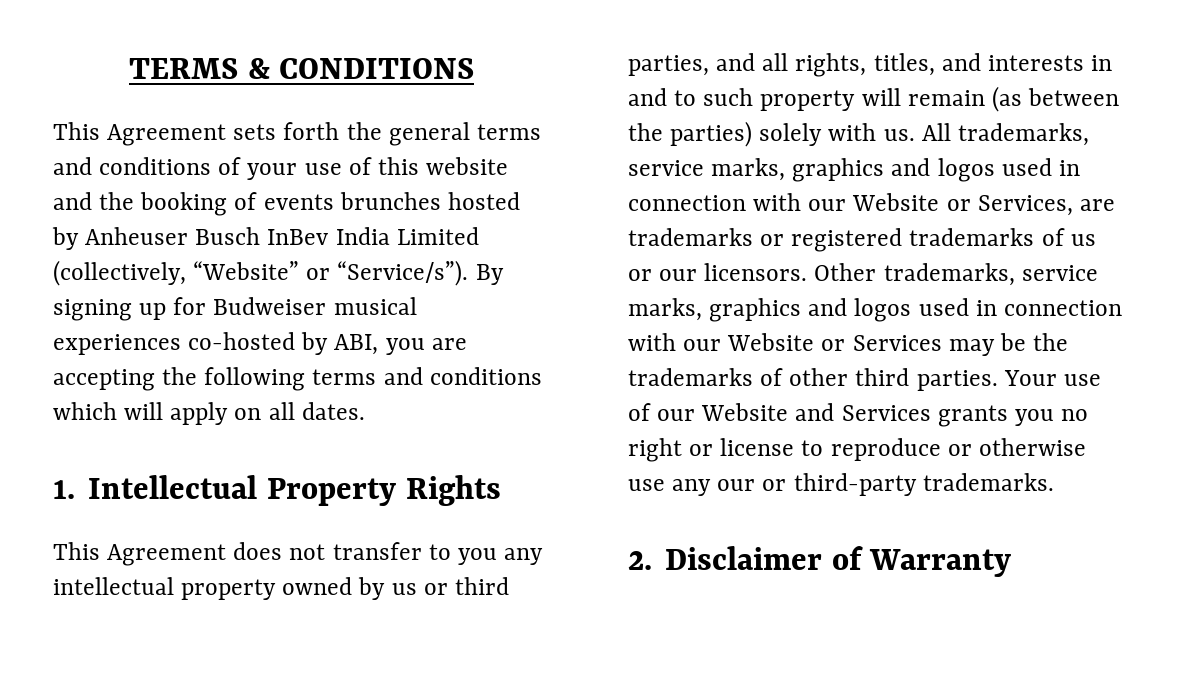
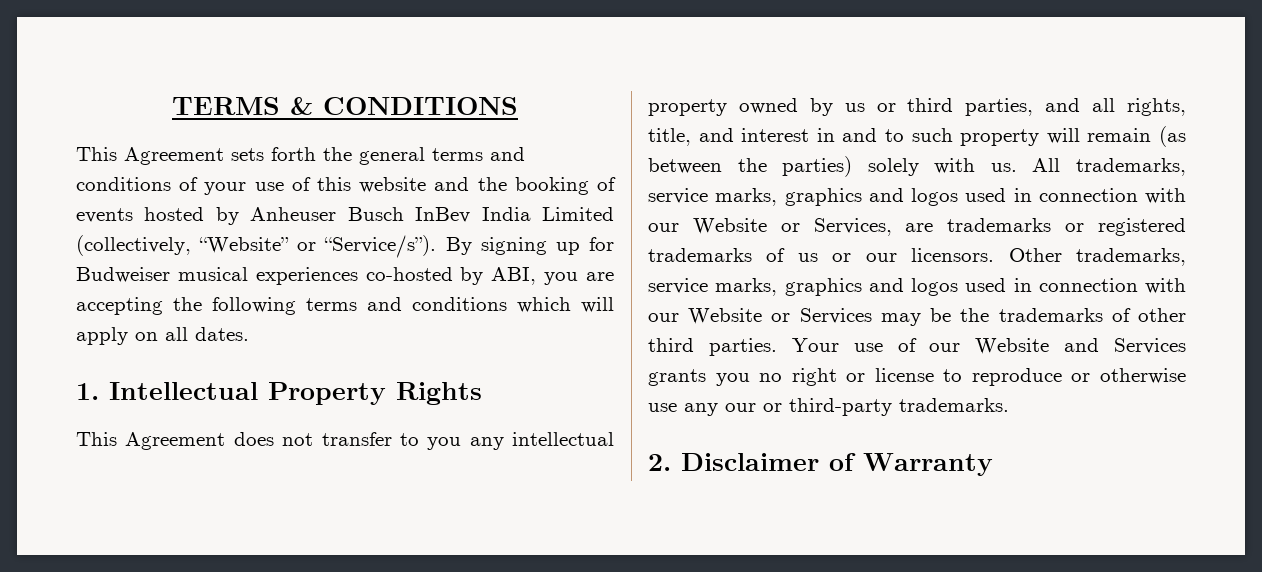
- This Agreement sets forth the general terms and conditions of your use of this website and the booking of events brunches hosted by Anheuser Busch InBev India Limited (collectively, “Website” or “Service/s”).
+ This Agreement sets forth the general terms and conditions of your use of this website and the booking of events hosted by Anheuser Busch InBev India Limited (collectively, “Website” or “Service/s”).
- This Agreement does not transfer to you any intellectual property owned by us or third parties, and all rights, titles, and interests in and to such property will remain (as between the parties) solely with us.
+ This Agreement does not transfer to you any intellectual property owned by us or third parties, and all rights, title, and interest in and to such property will remain (as between the parties) solely with us.

